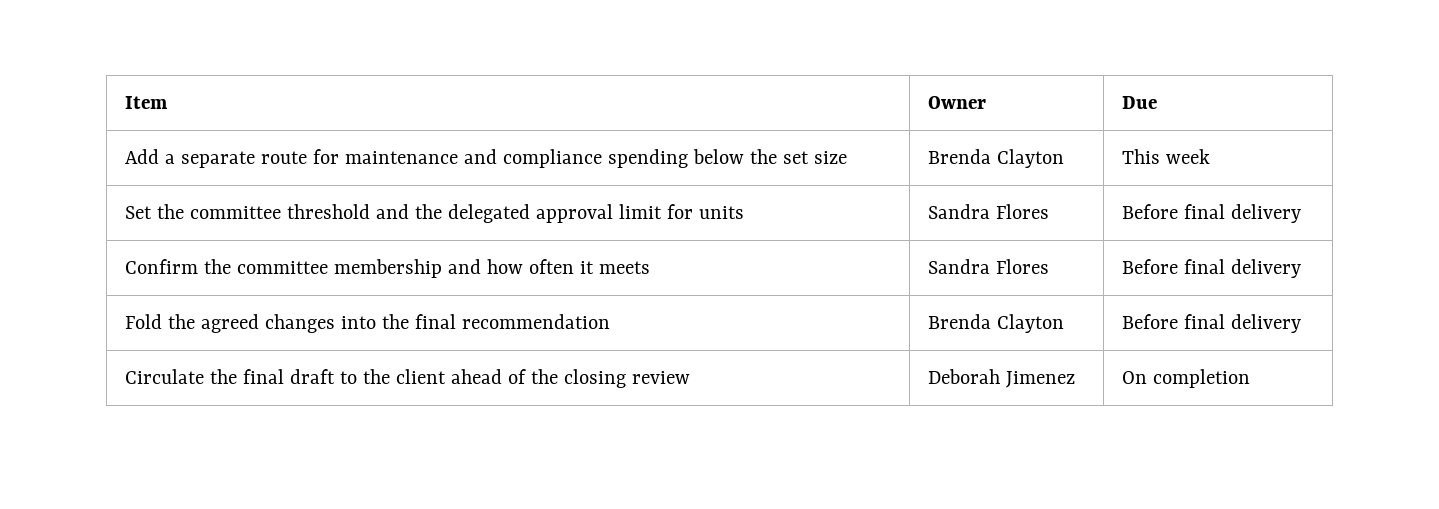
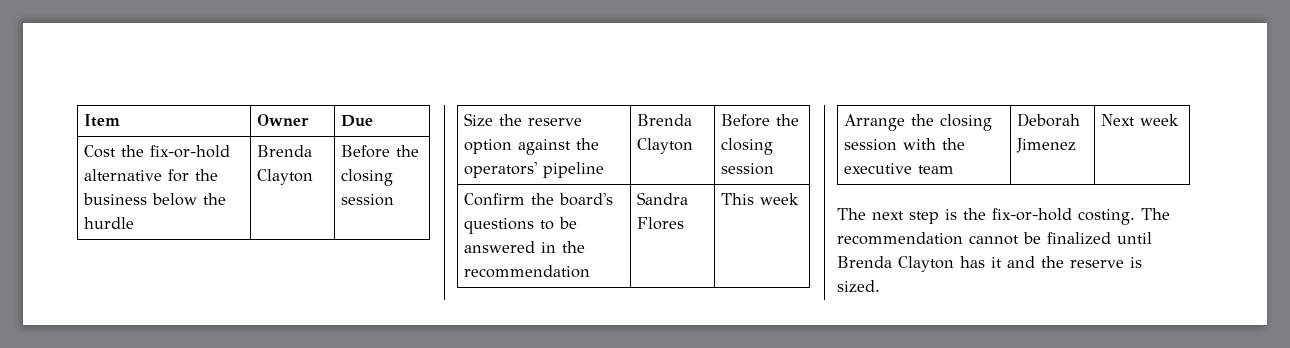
- Add a separate route for maintenance and compliance spending below the set size | Brenda Clayton | This week
- Set the committee threshold and the delegated approval limit for units | Sandra Flores | Before final delivery
- Confirm the committee membership and how often it meets | Sandra Flores | Before final delivery
- Fold the agreed changes into the final recommendation | Brenda Clayton | Before final delivery
- Circulate the final draft to the client ahead of the closing review | Deborah Jimenez | On completion
+ Cost the fix-or-hold alternative for the business below the hurdle | Brenda Clayton | Before the closing session
+ Size the reserve option against the operators' pipeline | Brenda Clayton | Before the closing session
+ Confirm the board's questions to be answered in the recommendation | Sandra Flores | This week
+ Arrange the closing session with the executive team | Deborah Jimenez | Next week
+ The next step is the fix-or-hold costing. The recommendation cannot be finalized until Brenda Clayton has it and the reserve is sized.

